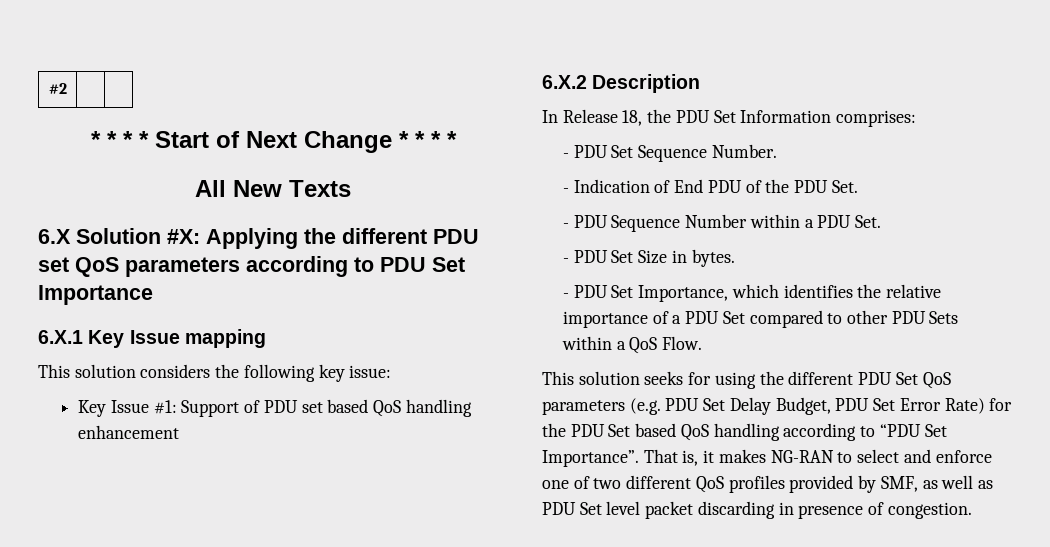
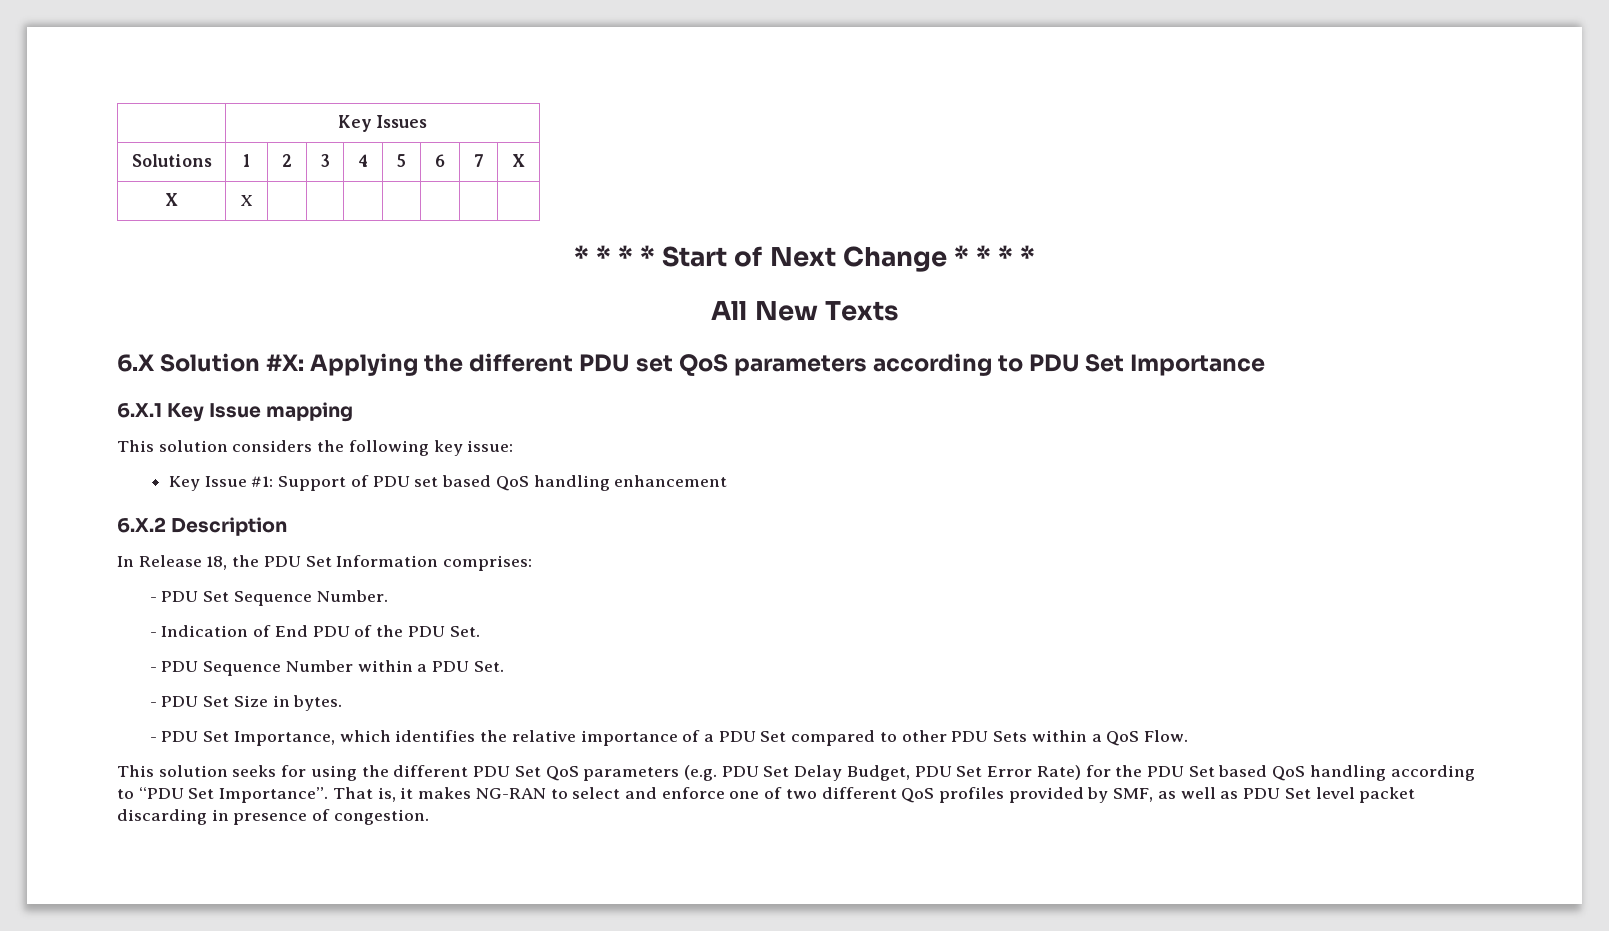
- #2 | |
+ | Key Issues
+ Solutions | 1 | 2 | 3 | 4 | 5 | 6 | 7 | X
+ X | X | | | | | | |

